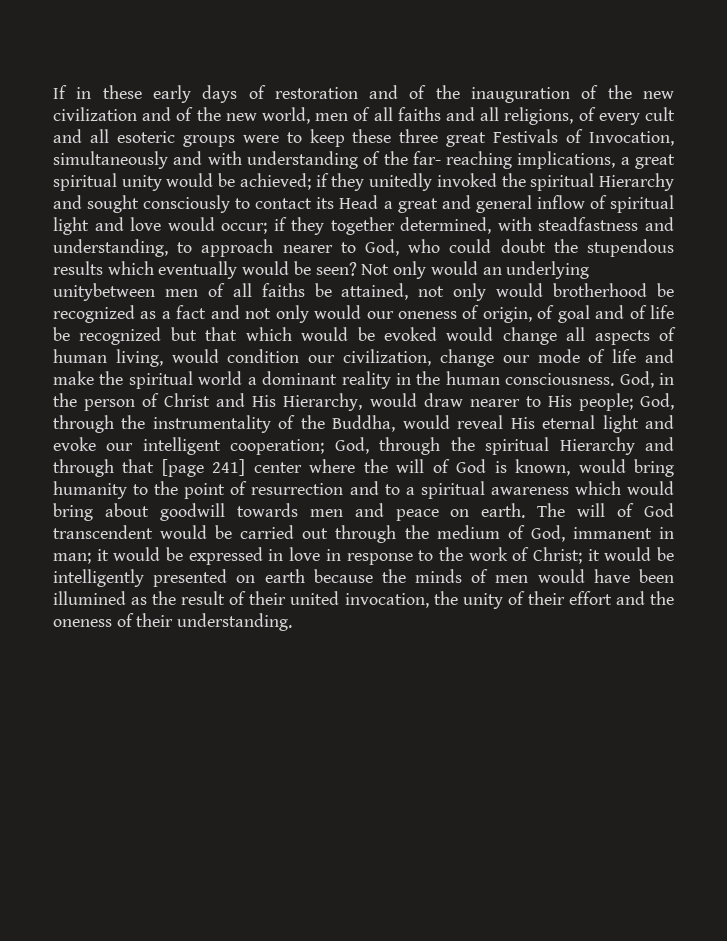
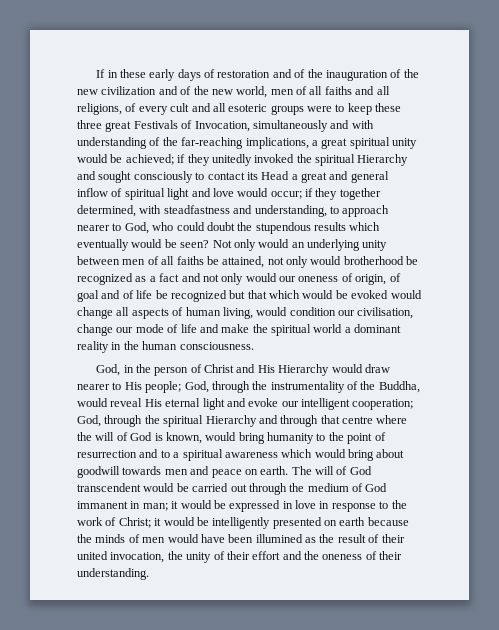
- If in these early days of restoration and of the inauguration of the new civilization and of the new world, men of all faiths and all religions, of every cult and all esoteric groups were to keep these three great Festivals of Invocation, simultaneously and with understanding of the far- reaching implications, a great spiritual unity would be achieved;
+ If in these early days of restoration and of the inauguration of the new civilization and of the new world, men of all faiths and all religions, of every cult and all esoteric groups were to keep these three great Festivals of Invocation, simultaneously and with understanding of the far-reaching implications, a great spiritual unity would be achieved;
- Not only would an underlying unitybetween men of all faiths be attained, not only would brotherhood be recognized as a fact and not only would our oneness of origin, of goal and of life be recognized but that which would be evoked would change all aspects of human living, would condition our civilization, change our mode of life and make the spiritual world a dominant reality in the human consciousness. God, in the person of Christ and His Hierarchy, would draw nearer to His people;
+ Not only would an underlying unity between men of all faiths be attained, not only would brotherhood be recognized as a fact and not only would our oneness of origin, of goal and of life be recognized but that which would be evoked would change all aspects of human living, would condition our civilisation, change our mode of life and make the spiritual world a dominant reality in the human consciousness.
+ God, in the person of Christ and His Hierarchy would draw nearer to His people;
- God, through the spiritual Hierarchy and through that [page 241] center where the will of God is known, would bring humanity to the point of resurrection and to a spiritual awareness which would bring about goodwill towards men and peace on earth.
+ God, through the spiritual Hierarchy and through that centre where the will of God is known, would bring humanity to the point of resurrection and to a spiritual awareness which would bring about goodwill towards men and peace on earth.
- The will of God transcendent would be carried out through the medium of God, immanent in man;
+ The will of God transcendent would be carried out through the medium of God immanent in man;

